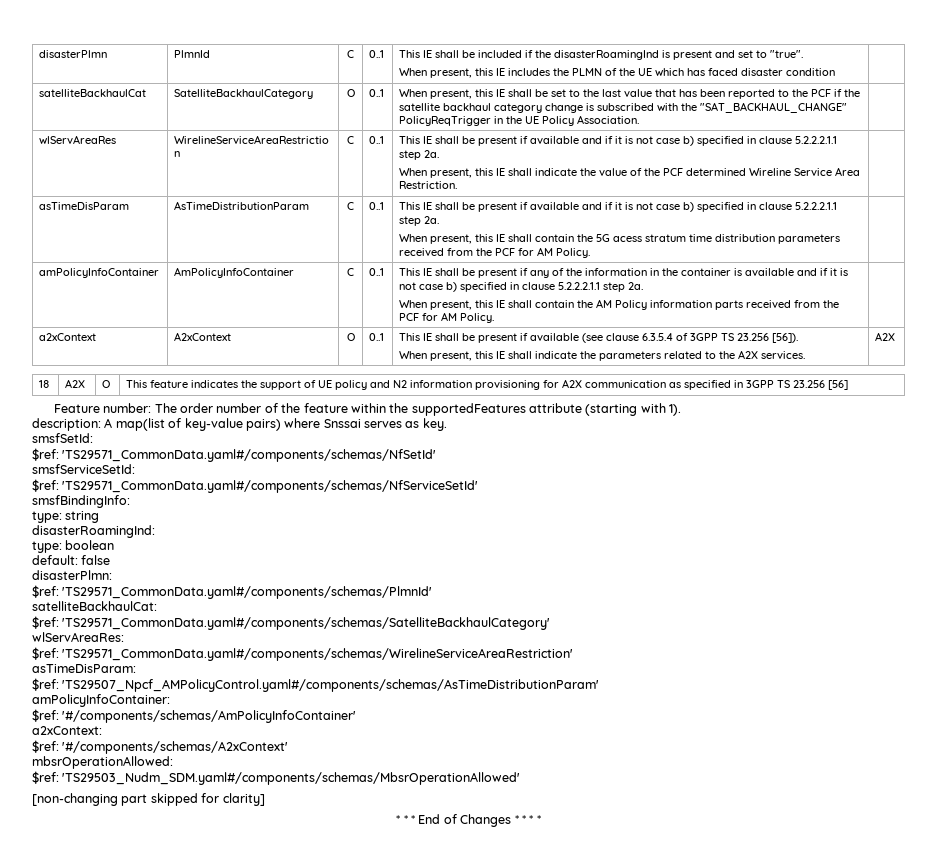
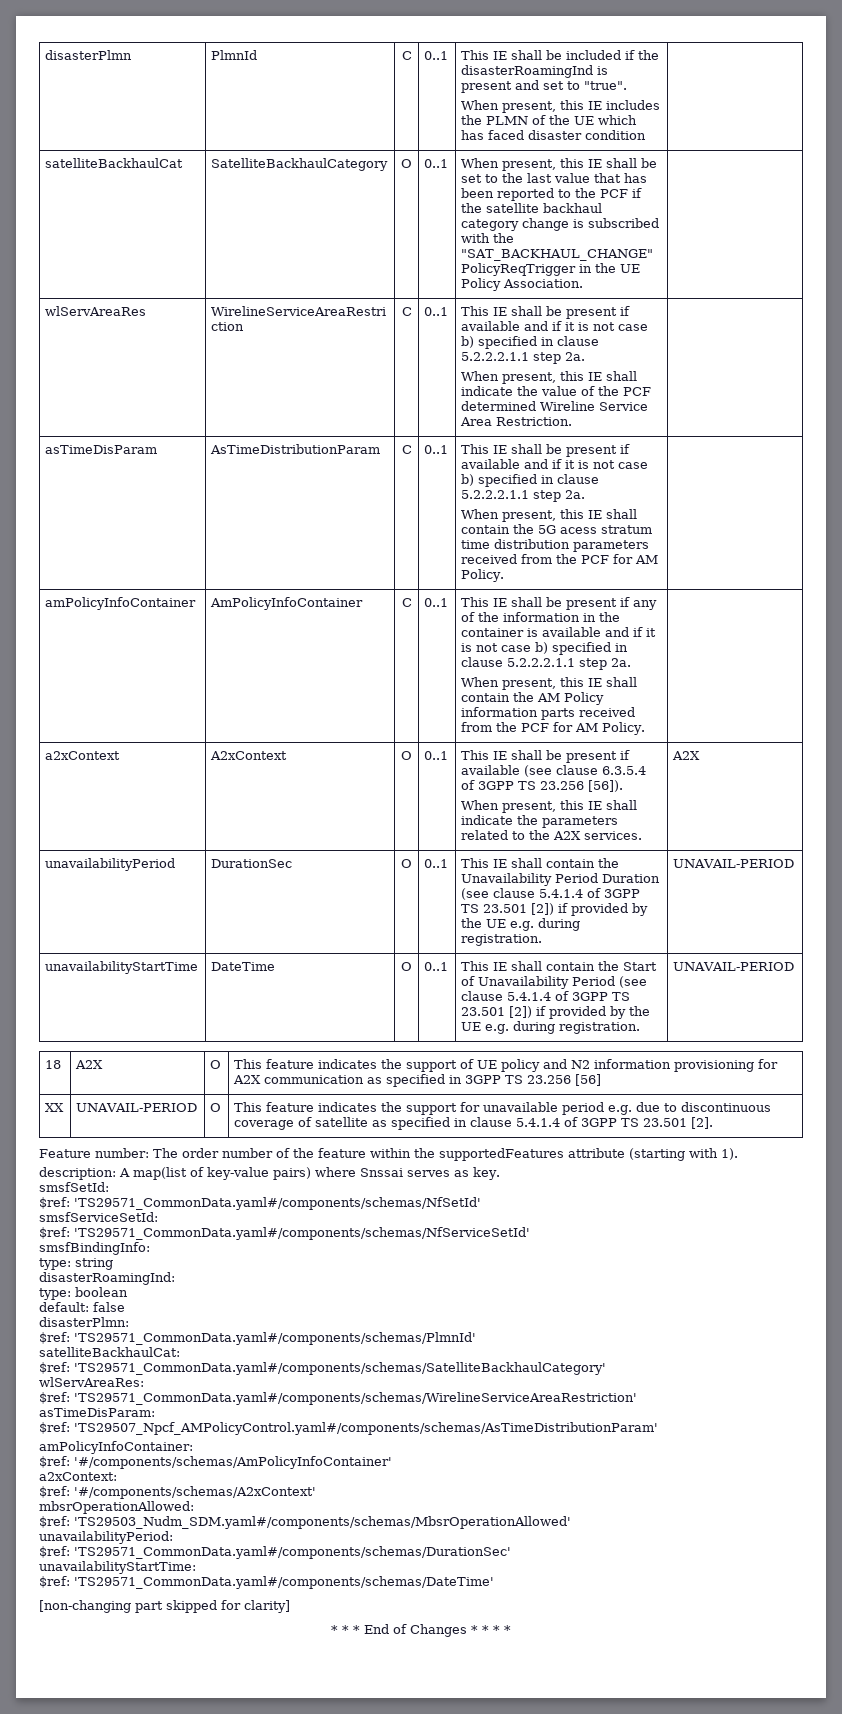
+ unavailabilityPeriod | DurationSec | O | 0..1 | This IE shall contain the Unavailability Period Duration (see clause 5.4.1.4 of 3GPP TS 23.501 [2]) if provided by the UE e.g. during registration. | UNAVAIL-PERIOD
+ unavailabilityStartTime | DateTime | O | 0..1 | This IE shall contain the Start of Unavailability Period (see clause 5.4.1.4 of 3GPP TS 23.501 [2]) if provided by the UE e.g. during registration. | UNAVAIL-PERIOD
+ XX | UNAVAIL-PERIOD | O | This feature indicates the support for unavailable period e.g. due to discontinuous coverage of satellite as specified in clause 5.4.1.4 of 3GPP TS 23.501 [2].
+ unavailabilityPeriod:
+ $ref: 'TS29571_CommonData.yaml#/components/schemas/DurationSec'
+ unavailabilityStartTime:
+ $ref: 'TS29571_CommonData.yaml#/components/schemas/DateTime'

